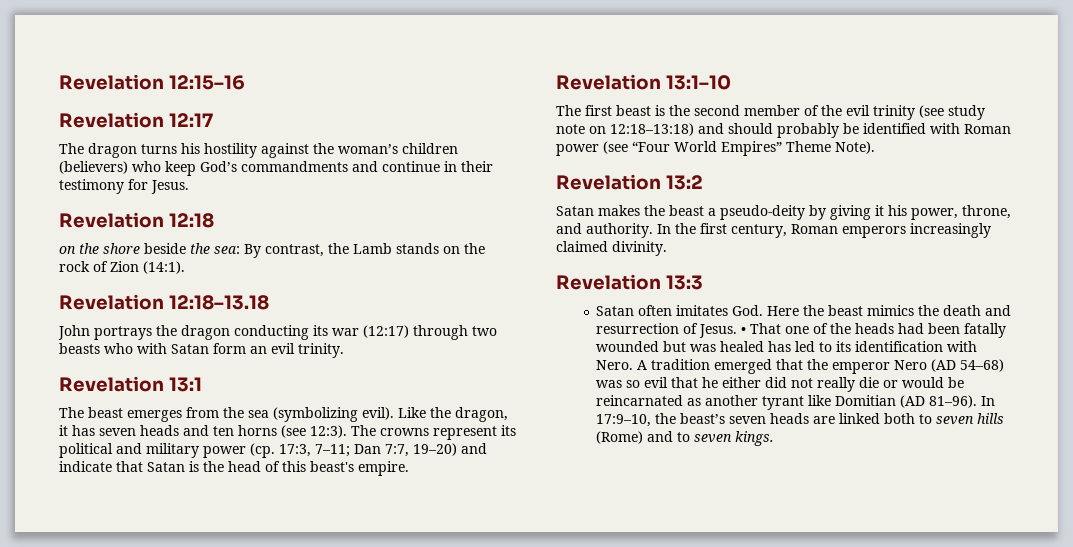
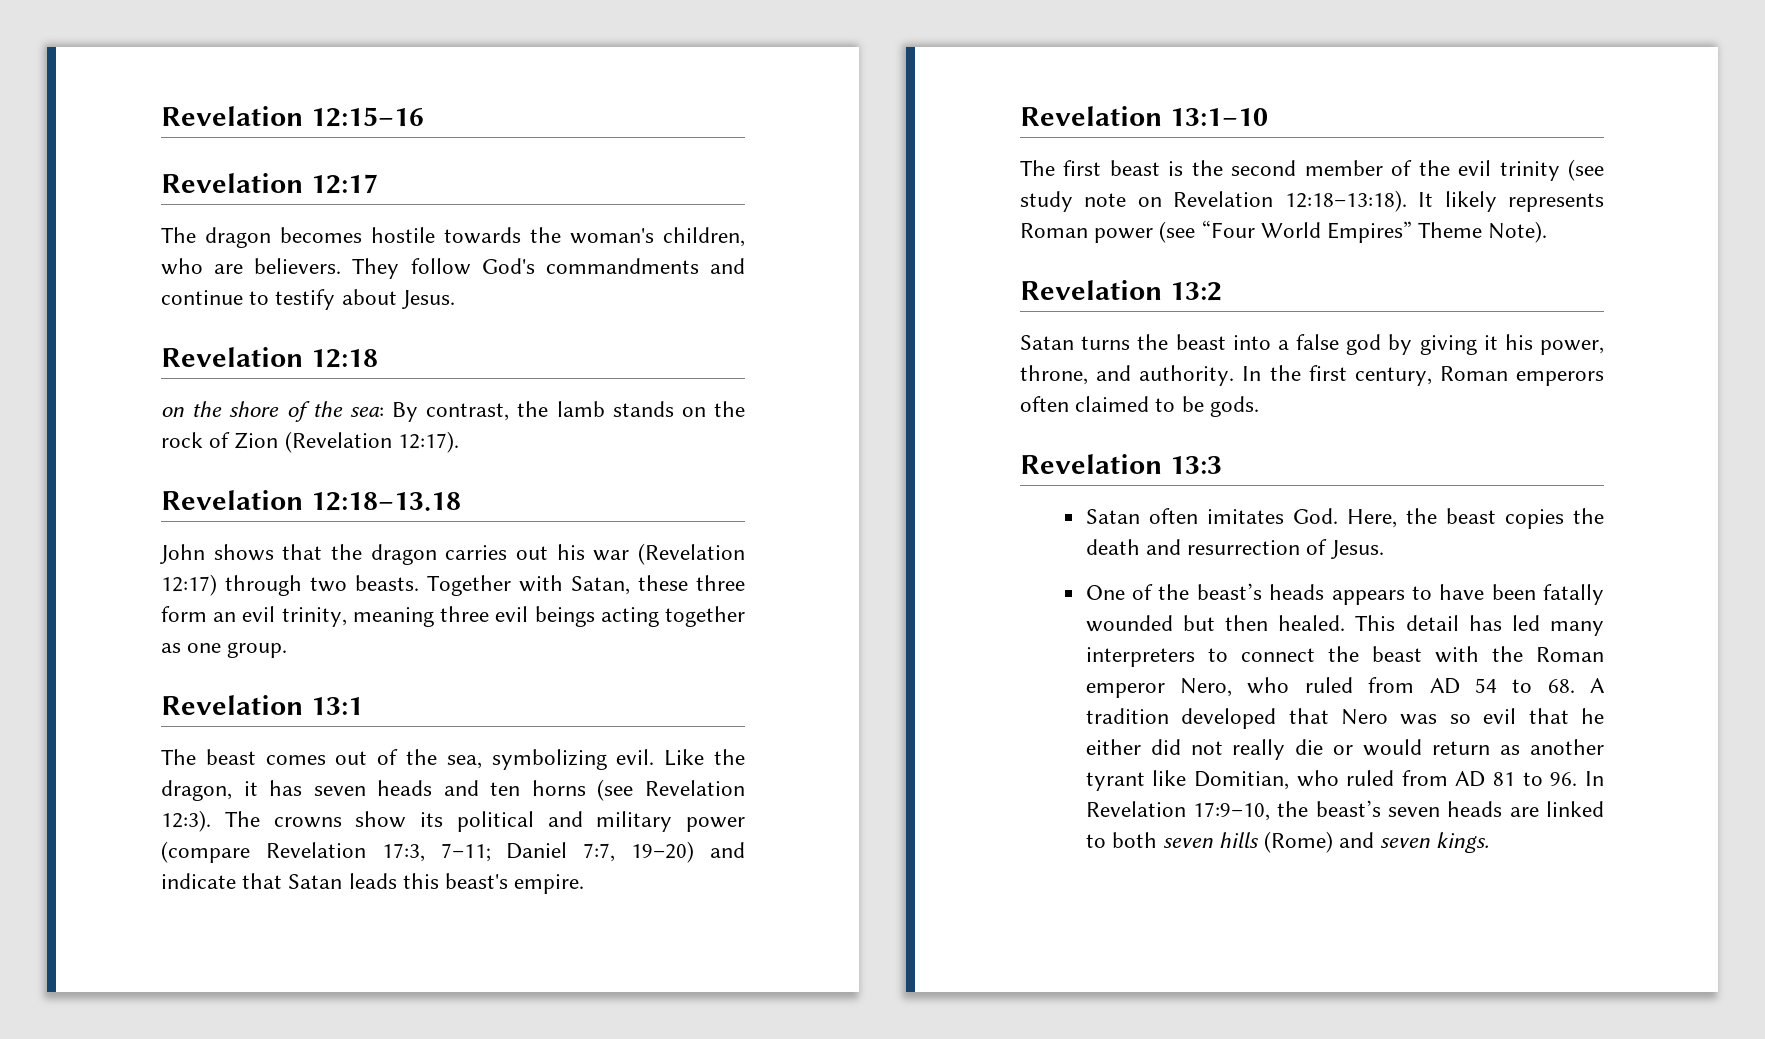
- The dragon turns his hostility against the woman’s children (believers) who keep God’s commandments and continue in their testimony for Jesus.
+ The dragon becomes hostile towards the woman's children, who are believers. They follow God's commandments and continue to testify about Jesus.
- on the shore beside the sea: By contrast, the Lamb stands on the rock of Zion (14:1).
+ on the shore of the sea: By contrast, the lamb stands on the rock of Zion (Revelation 12:17).
- John portrays the dragon conducting its war (12:17) through two beasts who with Satan form an evil trinity.
+ John shows that the dragon carries out his war (Revelation 12:17) through two beasts. Together with Satan, these three form an evil trinity, meaning three evil beings acting together as one group.
  Revelation 13:1
- The beast emerges from the sea (symbolizing evil).
+ The beast comes out of the sea, symbolizing evil.
- Like the dragon, it has seven heads and ten horns (see 12:3).
+ Like the dragon, it has seven heads and ten horns (see Revelation 12:3).
- The crowns represent its political and military power (cp. 17:3, 7–11; Dan 7:7, 19–20) and indicate that Satan is the head of this beast's empire.
+ The crowns show its political and military power (compare Revelation 17:3, 7–11; Daniel 7:7, 19–20) and indicate that Satan leads this beast's empire.
- The first beast is the second member of the evil trinity (see study note on 12:18–13:18) and should probably be identified with Roman power (see “Four World Empires” Theme Note).
+ The first beast is the second member of the evil trinity (see study note on Revelation 12:18–13:18). It likely represents Roman power (see “Four World Empires” Theme Note).
- Satan makes the beast a pseudo-deity by giving it his power, throne, and authority.
+ Satan turns the beast into a false god by giving it his power, throne, and authority.
- In the first century, Roman emperors increasingly claimed divinity.
+ In the first century, Roman emperors often claimed to be gods.
- Satan often imitates God. Here the beast mimics the death and resurrection of Jesus. • That one of the heads had been fatally wounded but was healed has led to its identification with Nero. A tradition emerged that the emperor Nero (AD 54–68) was so evil that he either did not really die or would be reincarnated as another tyrant like Domitian (AD 81–96). In 17:9–10, the beast’s seven heads are linked both to seven hills (Rome) and to seven kings.
+ Satan often imitates God. Here, the beast copies the death and resurrection of Jesus.
+ One of the beast’s heads appears to have been fatally wounded but then healed. This detail has led many interpreters to connect the beast with the Roman emperor Nero, who ruled from AD 54 to 68. A tradition developed that Nero was so evil that he either did not really die or would return as another tyrant like Domitian, who ruled from AD 81 to 96. In Revelation 17:9–10, the beast’s seven heads are linked to both seven hills (Rome) and seven kings.

